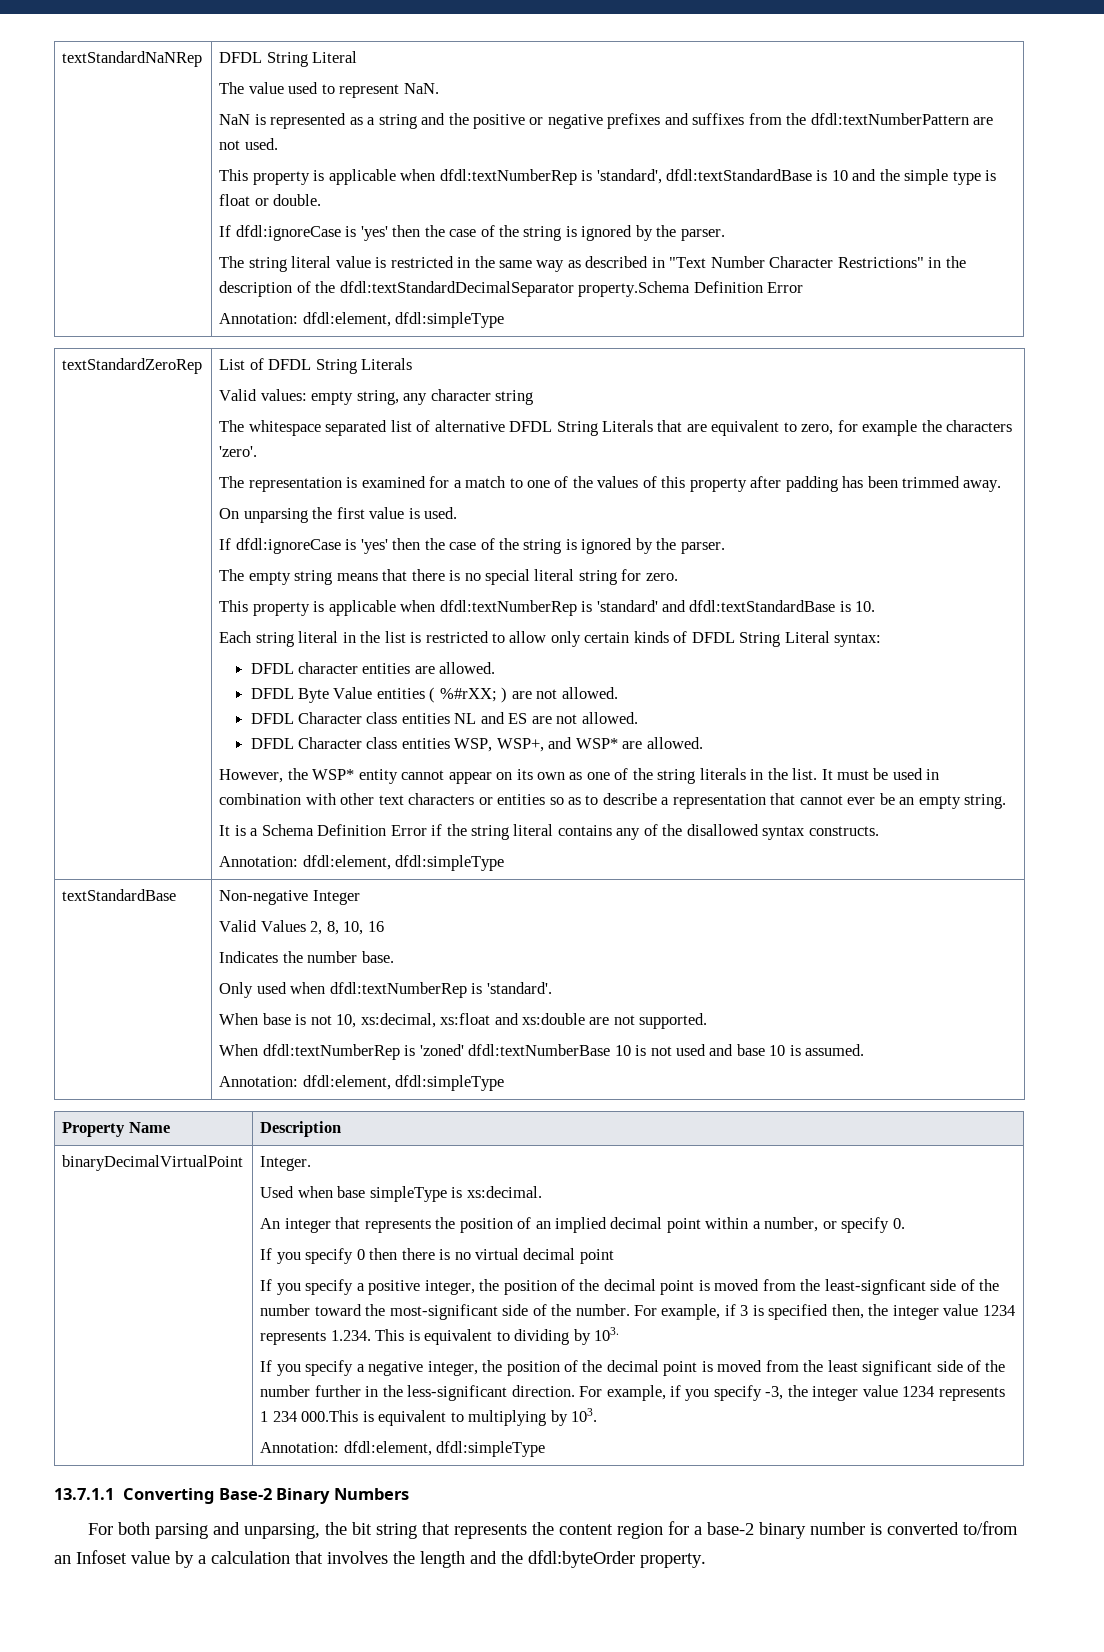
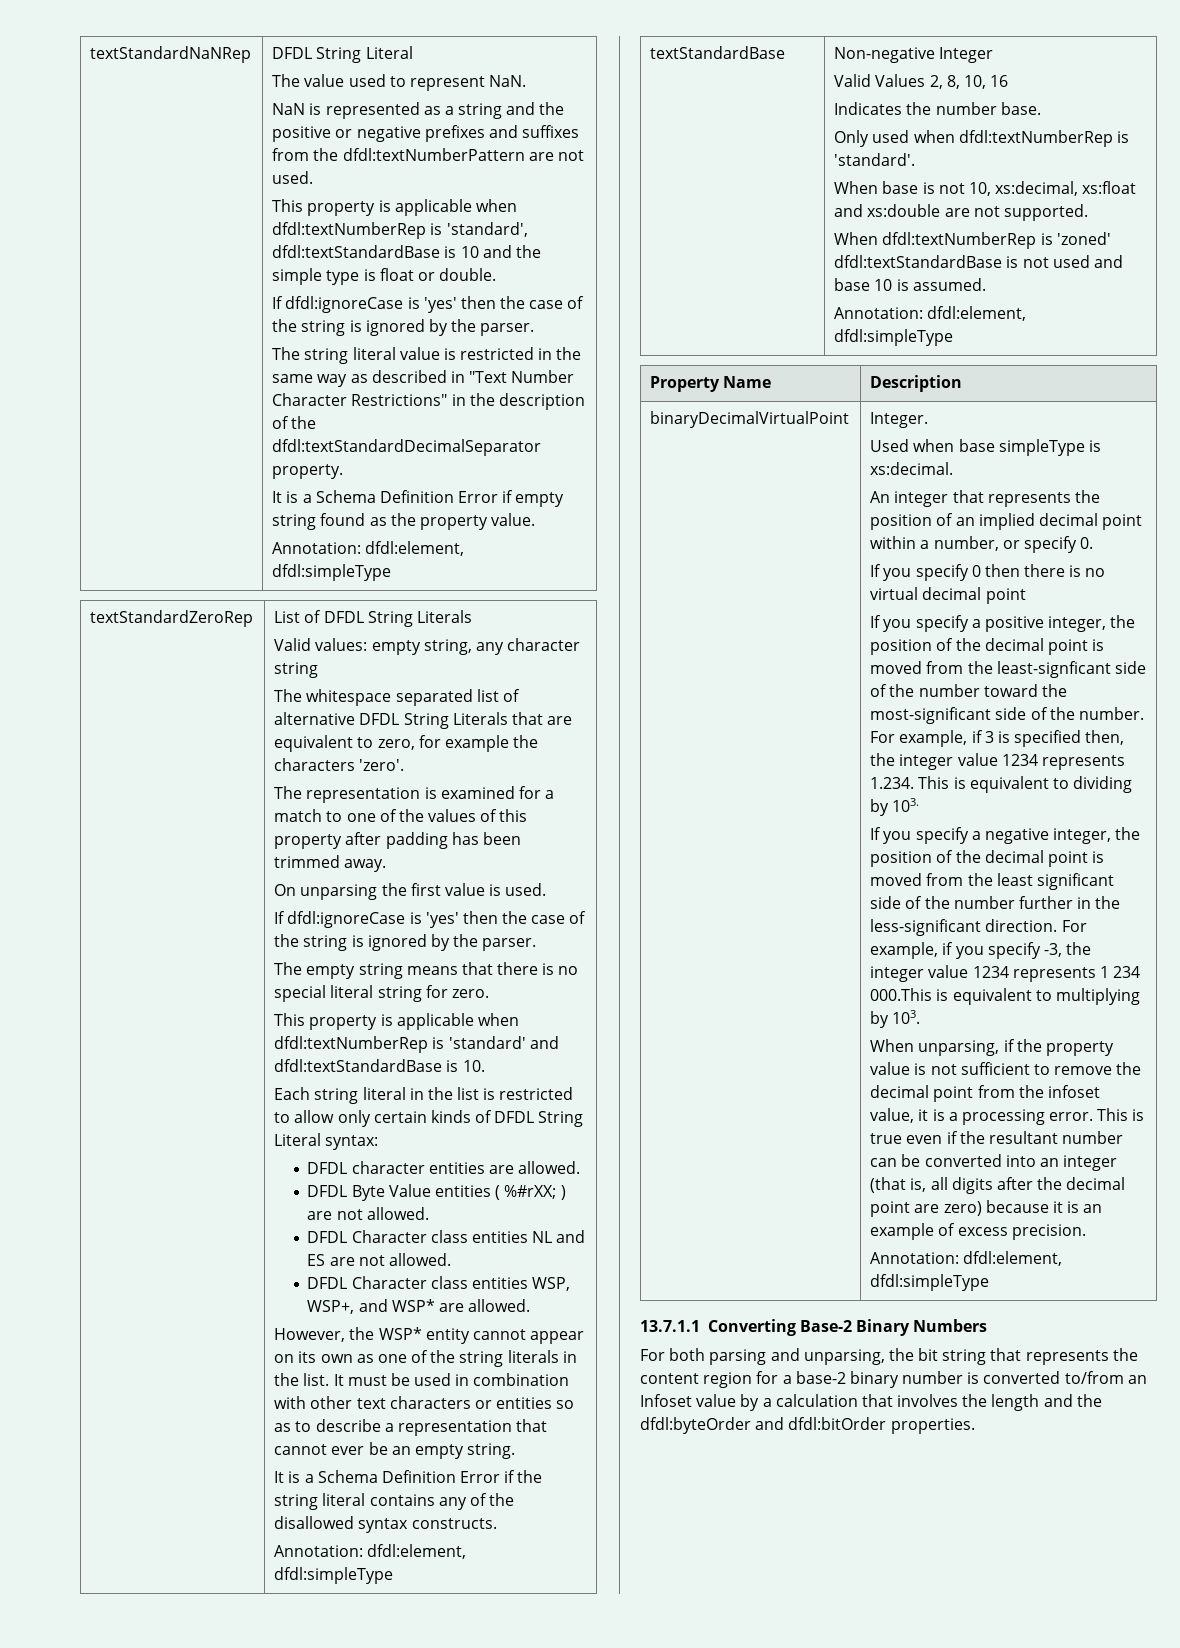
- The string literal value is restricted in the same way as described in "Text Number Character Restrictions" in the description of the dfdl:textStandardDecimalSeparator property.Schema Definition Error
+ The string literal value is restricted in the same way as described in "Text Number Character Restrictions" in the description of the dfdl:textStandardDecimalSeparator property.
+ It is a Schema Definition Error if empty string found as the property value.
- When dfdl:textNumberRep is 'zoned' dfdl:textNumberBase 10 is not used and base 10 is assumed.
+ When dfdl:textNumberRep is 'zoned' dfdl:textStandardBase is not used and base 10 is assumed.
+ When unparsing, if the property value is not sufficient to remove the decimal point from the infoset value, it is a processing error. This is true even if the resultant number can be converted into an integer (that is, all digits after the decimal point are zero) because it is an example of excess precision.
- For both parsing and unparsing, the bit string that represents the content region for a base-2 binary number is converted to/from an Infoset value by a calculation that involves the length and the dfdl:byteOrder property.
+ For both parsing and unparsing, the bit string that represents the content region for a base-2 binary number is converted to/from an Infoset value by a calculation that involves the length and the dfdl:byteOrder and dfdl:bitOrder properties.

